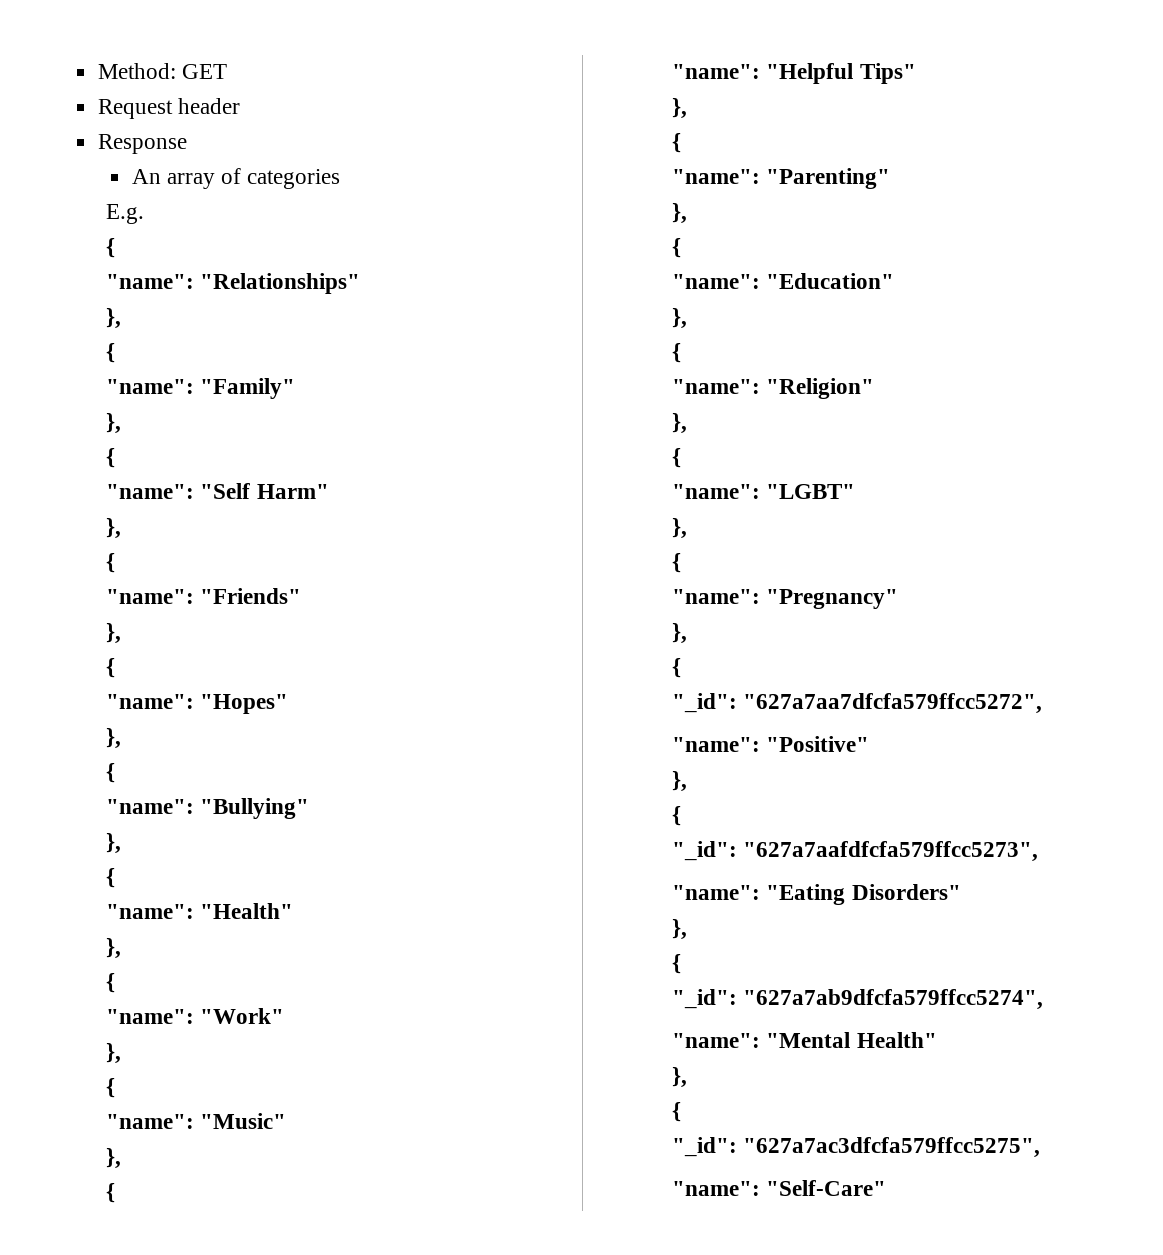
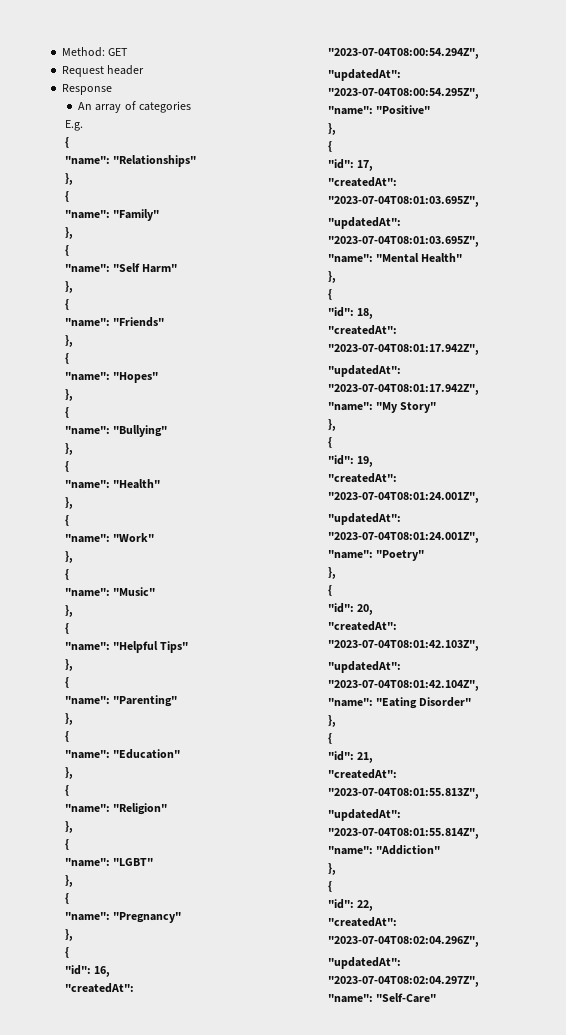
- "_id": "627a7aa7dfcfa579ffcc5272",
+ "id": 16,
+ "createdAt": "2023-07-04T08:00:54.294Z",
+ "updatedAt": "2023-07-04T08:00:54.295Z",
  "name": "Positive"
  },
  {
- "_id": "627a7aafdfcfa579ffcc5273",
- "name": "Eating Disorders"
- },
- {
- "_id": "627a7ab9dfcfa579ffcc5274",
+ "id": 17,
+ "createdAt": "2023-07-04T08:01:03.695Z",
+ "updatedAt": "2023-07-04T08:01:03.695Z",
- "_id": "627a7ac3dfcfa579ffcc5275",
+ "id": 18,
+ "createdAt": "2023-07-04T08:01:17.942Z",
+ "updatedAt": "2023-07-04T08:01:17.942Z",
+ "name": "My Story"
+ },
+ {
+ "id": 19,
+ "createdAt": "2023-07-04T08:01:24.001Z",
+ "updatedAt": "2023-07-04T08:01:24.001Z",
+ "name": "Poetry"
+ },
+ {
+ "id": 20,
+ "createdAt": "2023-07-04T08:01:42.103Z",
+ "updatedAt": "2023-07-04T08:01:42.104Z",
+ "name": "Eating Disorder"
+ },
+ {
+ "id": 21,
+ "createdAt": "2023-07-04T08:01:55.813Z",
+ "updatedAt": "2023-07-04T08:01:55.814Z",
+ "name": "Addiction"
+ },
+ {
+ "id": 22,
+ "createdAt": "2023-07-04T08:02:04.296Z",
+ "updatedAt": "2023-07-04T08:02:04.297Z",

